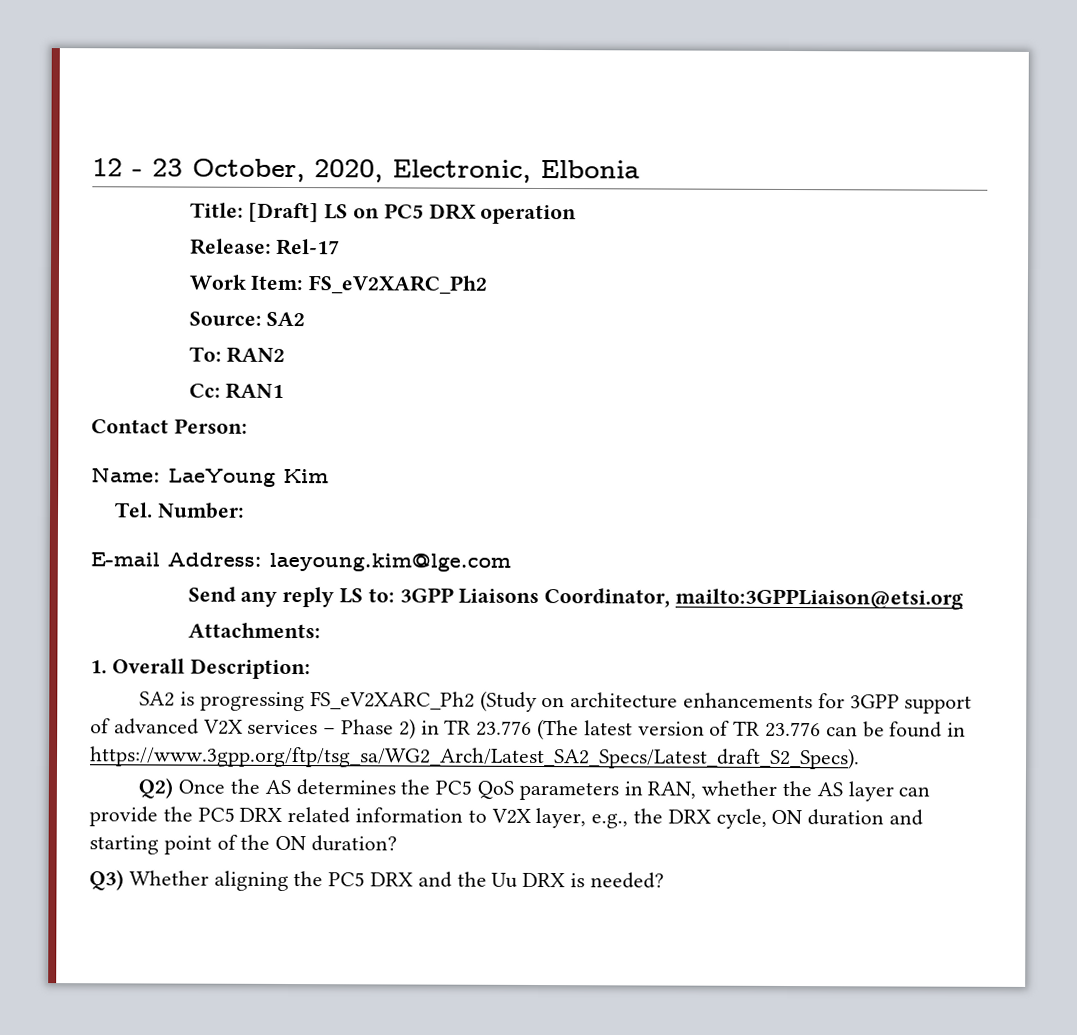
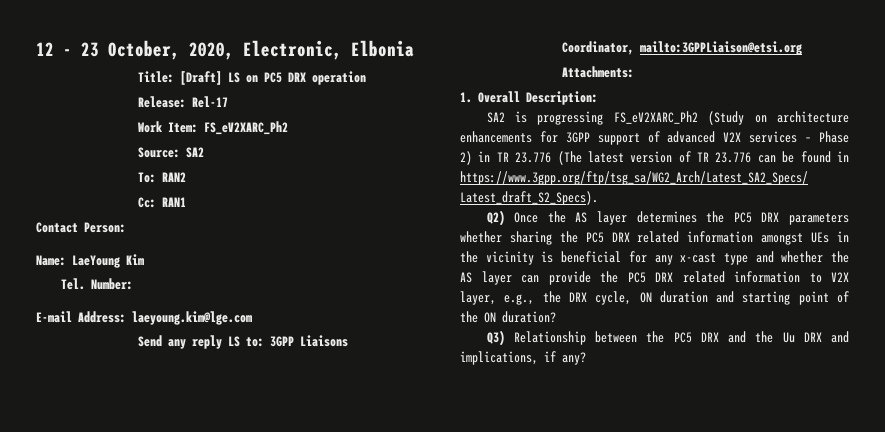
- Q2) Once the AS determines the PC5 QoS parameters in RAN, whether the AS layer can provide the PC5 DRX related information to V2X layer, e.g., the DRX cycle, ON duration and starting point of the ON duration?
+ Q2) Once the AS layer determines the PC5 DRX parameters whether sharing the PC5 DRX related information amongst UEs in the vicinity is beneficial for any x-cast type and whether the AS layer can provide the PC5 DRX related information to V2X layer, e.g., the DRX cycle, ON duration and starting point of the ON duration?
- Q3) Whether aligning the PC5 DRX and the Uu DRX is needed?
+ Q3) Relationship between the PC5 DRX and the Uu DRX and implications, if any?

